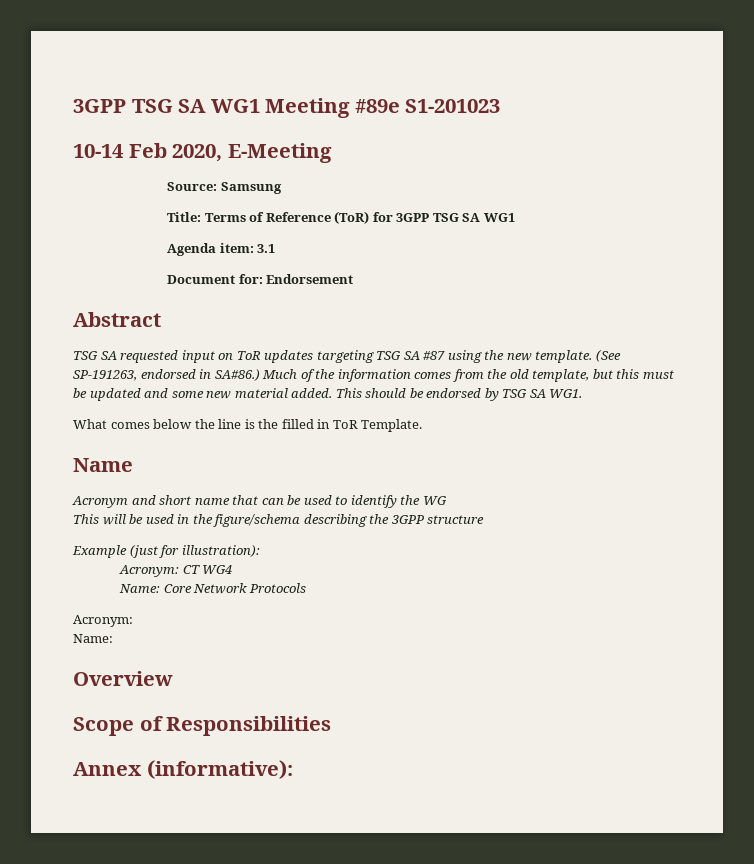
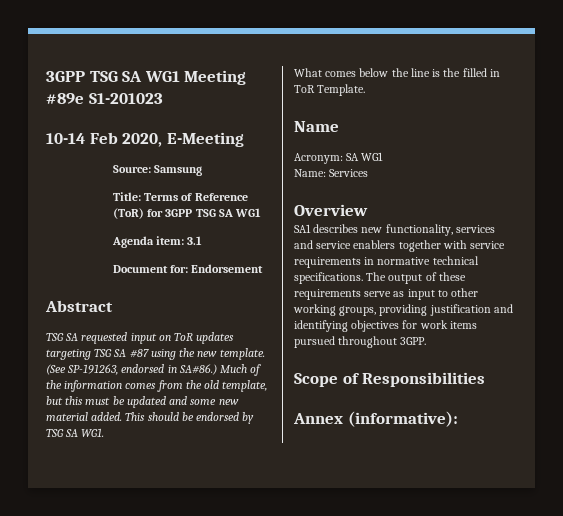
- Acronym and short name that can be used to identify the WG
- This will be used in the figure/schema describing the 3GPP structure
- Example (just for illustration):
- Acronym: CT WG4
- Name: Core Network Protocols
- Acronym:
- Name:
+ Acronym: SA WG1
+ Name: Services
  Overview
+ SA1 describes new functionality, services and service enablers together with service requirements in normative technical specifications. The output of these requirements serve as input to other working groups, providing justification and identifying objectives for work items pursued throughout 3GPP.

